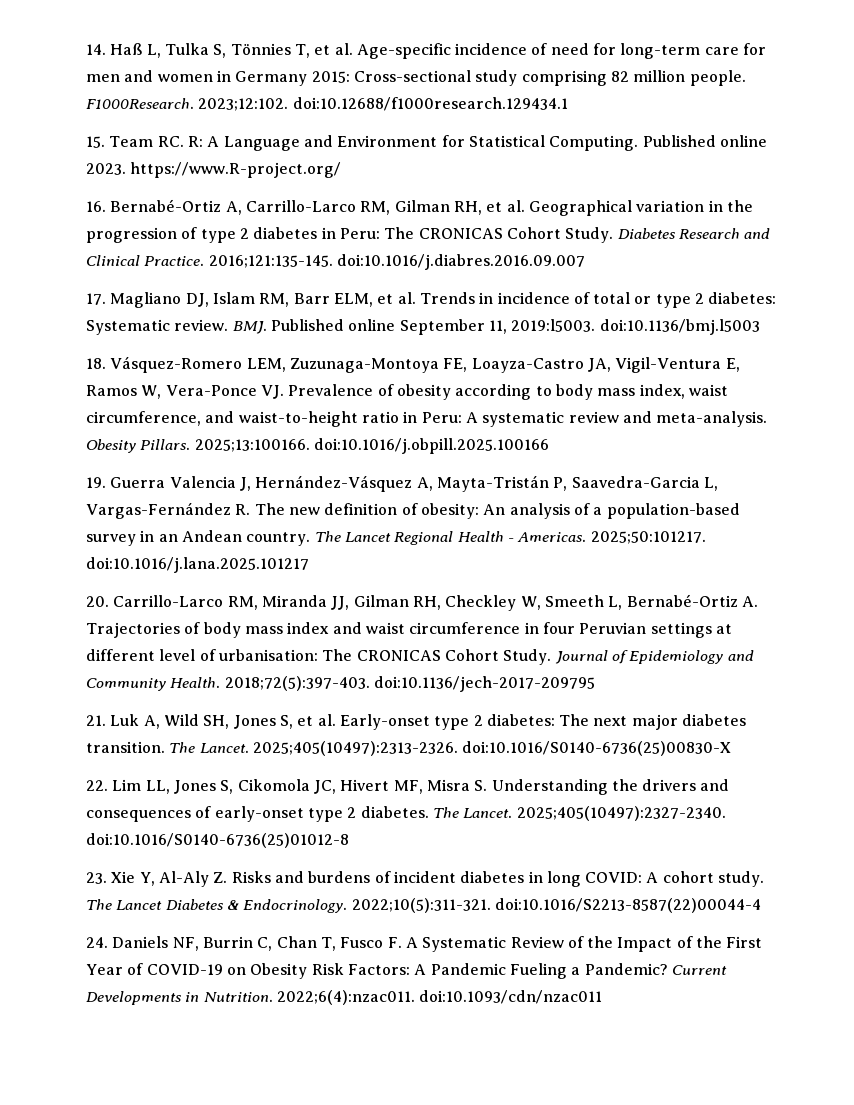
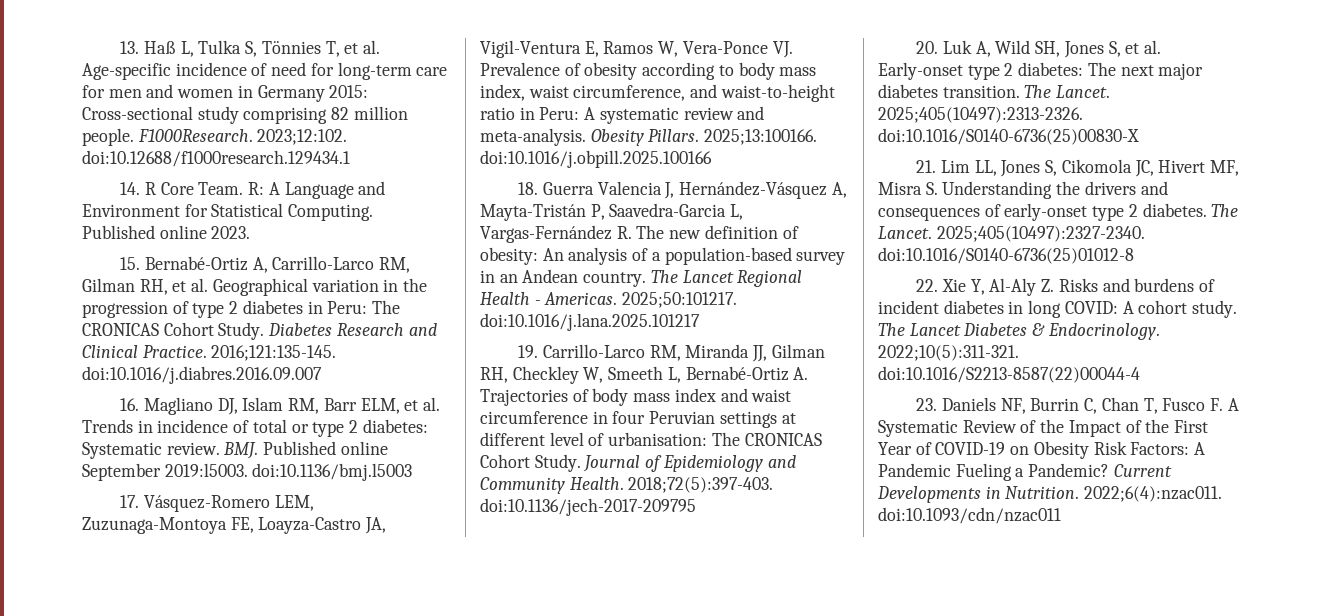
- 14. Haß L, Tulka S, Tönnies T, et al. Age-specific incidence of need for long-term care for men and women in Germany 2015: Cross-sectional study comprising 82 million people.
+ 13. Haß L, Tulka S, Tönnies T, et al. Age-specific incidence of need for long-term care for men and women in Germany 2015: Cross-sectional study comprising 82 million people.
- 15. Team RC. R: A Language and Environment for Statistical Computing.
+ 14. R Core Team. R: A Language and Environment for Statistical Computing.
- Published online 2023. https://www.R-project.org/
- 16. Bernabé-Ortiz A, Carrillo-Larco RM, Gilman RH, et al. Geographical variation in the progression of type 2 diabetes in Peru: The CRONICAS Cohort Study.
+ Published online 2023.
+ 15. Bernabé-Ortiz A, Carrillo-Larco RM, Gilman RH, et al. Geographical variation in the progression of type 2 diabetes in Peru: The CRONICAS Cohort Study.
- 17. Magliano DJ, Islam RM, Barr ELM, et al. Trends in incidence of total or type 2 diabetes: Systematic review.
+ 16. Magliano DJ, Islam RM, Barr ELM, et al. Trends in incidence of total or type 2 diabetes: Systematic review.
- BMJ. Published online September 11, 2019:l5003. doi:10.1136/bmj.l5003
+ BMJ. Published online September 2019:l5003. doi:10.1136/bmj.l5003
- 18. Vásquez-Romero LEM, Zuzunaga-Montoya FE, Loayza-Castro JA, Vigil-Ventura E, Ramos W, Vera-Ponce VJ. Prevalence of obesity according to body mass index, waist circumference, and waist-to-height ratio in Peru: A systematic review and meta-analysis.
+ 17. Vásquez-Romero LEM, Zuzunaga-Montoya FE, Loayza-Castro JA, Vigil-Ventura E, Ramos W, Vera-Ponce VJ. Prevalence of obesity according to body mass index, waist circumference, and waist-to-height ratio in Peru: A systematic review and meta-analysis.
- 19. Guerra Valencia J, Hernández-Vásquez A, Mayta-Tristán P, Saavedra-Garcia L, Vargas-Fernández R. The new definition of obesity: An analysis of a population-based survey in an Andean country.
+ 18. Guerra Valencia J, Hernández-Vásquez A, Mayta-Tristán P, Saavedra-Garcia L, Vargas-Fernández R. The new definition of obesity: An analysis of a population-based survey in an Andean country.
- 20. Carrillo-Larco RM, Miranda JJ, Gilman RH, Checkley W, Smeeth L, Bernabé-Ortiz A. Trajectories of body mass index and waist circumference in four Peruvian settings at different level of urbanisation: The CRONICAS Cohort Study.
+ 19. Carrillo-Larco RM, Miranda JJ, Gilman RH, Checkley W, Smeeth L, Bernabé-Ortiz A. Trajectories of body mass index and waist circumference in four Peruvian settings at different level of urbanisation: The CRONICAS Cohort Study.
- 21. Luk A, Wild SH, Jones S, et al. Early-onset type 2 diabetes: The next major diabetes transition.
+ 20. Luk A, Wild SH, Jones S, et al. Early-onset type 2 diabetes: The next major diabetes transition.
- 22. Lim LL, Jones S, Cikomola JC, Hivert MF, Misra S. Understanding the drivers and consequences of early-onset type 2 diabetes.
+ 21. Lim LL, Jones S, Cikomola JC, Hivert MF, Misra S. Understanding the drivers and consequences of early-onset type 2 diabetes.
- 23. Xie Y, Al-Aly Z. Risks and burdens of incident diabetes in long COVID: A cohort study.
+ 22. Xie Y, Al-Aly Z. Risks and burdens of incident diabetes in long COVID: A cohort study.
- 24. Daniels NF, Burrin C, Chan T, Fusco F. A Systematic Review of the Impact of the First Year of COVID-19 on Obesity Risk Factors: A Pandemic Fueling a Pandemic?
+ 23. Daniels NF, Burrin C, Chan T, Fusco F. A Systematic Review of the Impact of the First Year of COVID-19 on Obesity Risk Factors: A Pandemic Fueling a Pandemic?

